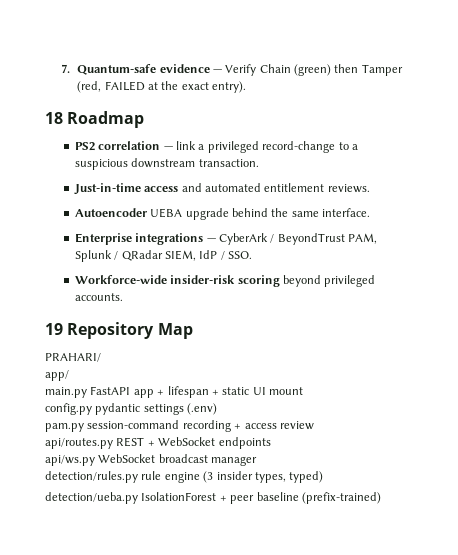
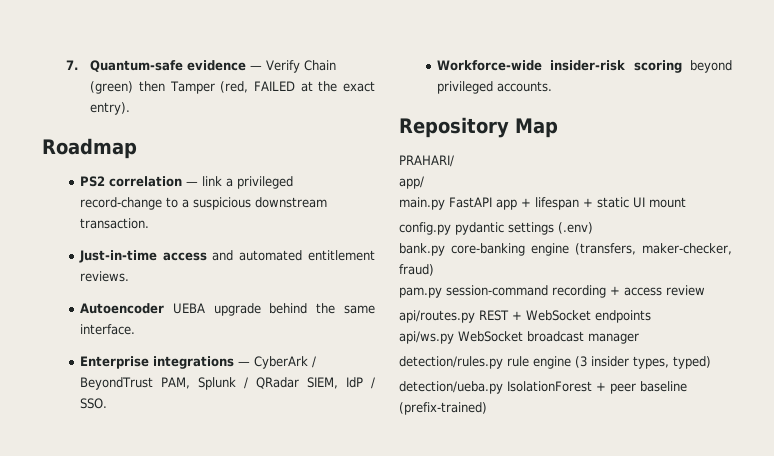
- 18 Roadmap
+ Roadmap
- 19 Repository Map
+ Repository Map
+ bank.py core-banking engine (transfers, maker-checker, fraud)

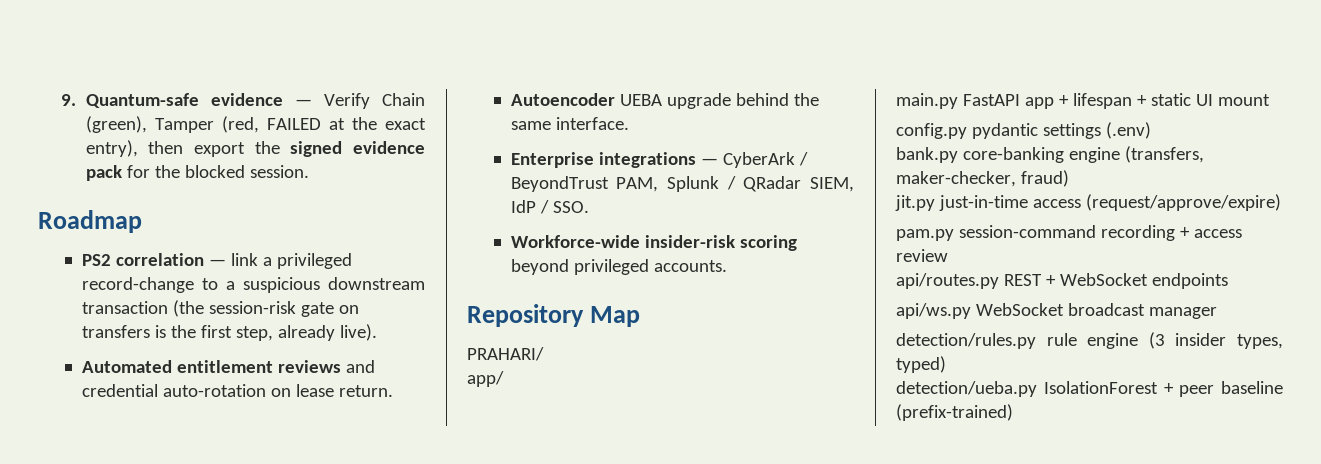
- 7. Quantum-safe evidence — Verify Chain (green) then Tamper (red, FAILED at the exact entry).
+ 9. Quantum-safe evidence — Verify Chain (green), Tamper (red, FAILED at the exact entry), then export the signed evidence pack for the blocked session.
- PS2 correlation — link a privileged record-change to a suspicious downstream transaction.
- Just-in-time access and automated entitlement reviews.
+ PS2 correlation — link a privileged record-change to a suspicious downstream transaction (the session-risk gate on transfers is the first step, already live).
+ Automated entitlement reviews and credential auto-rotation on lease return.
+ jit.py just-in-time access (request/approve/expire)

